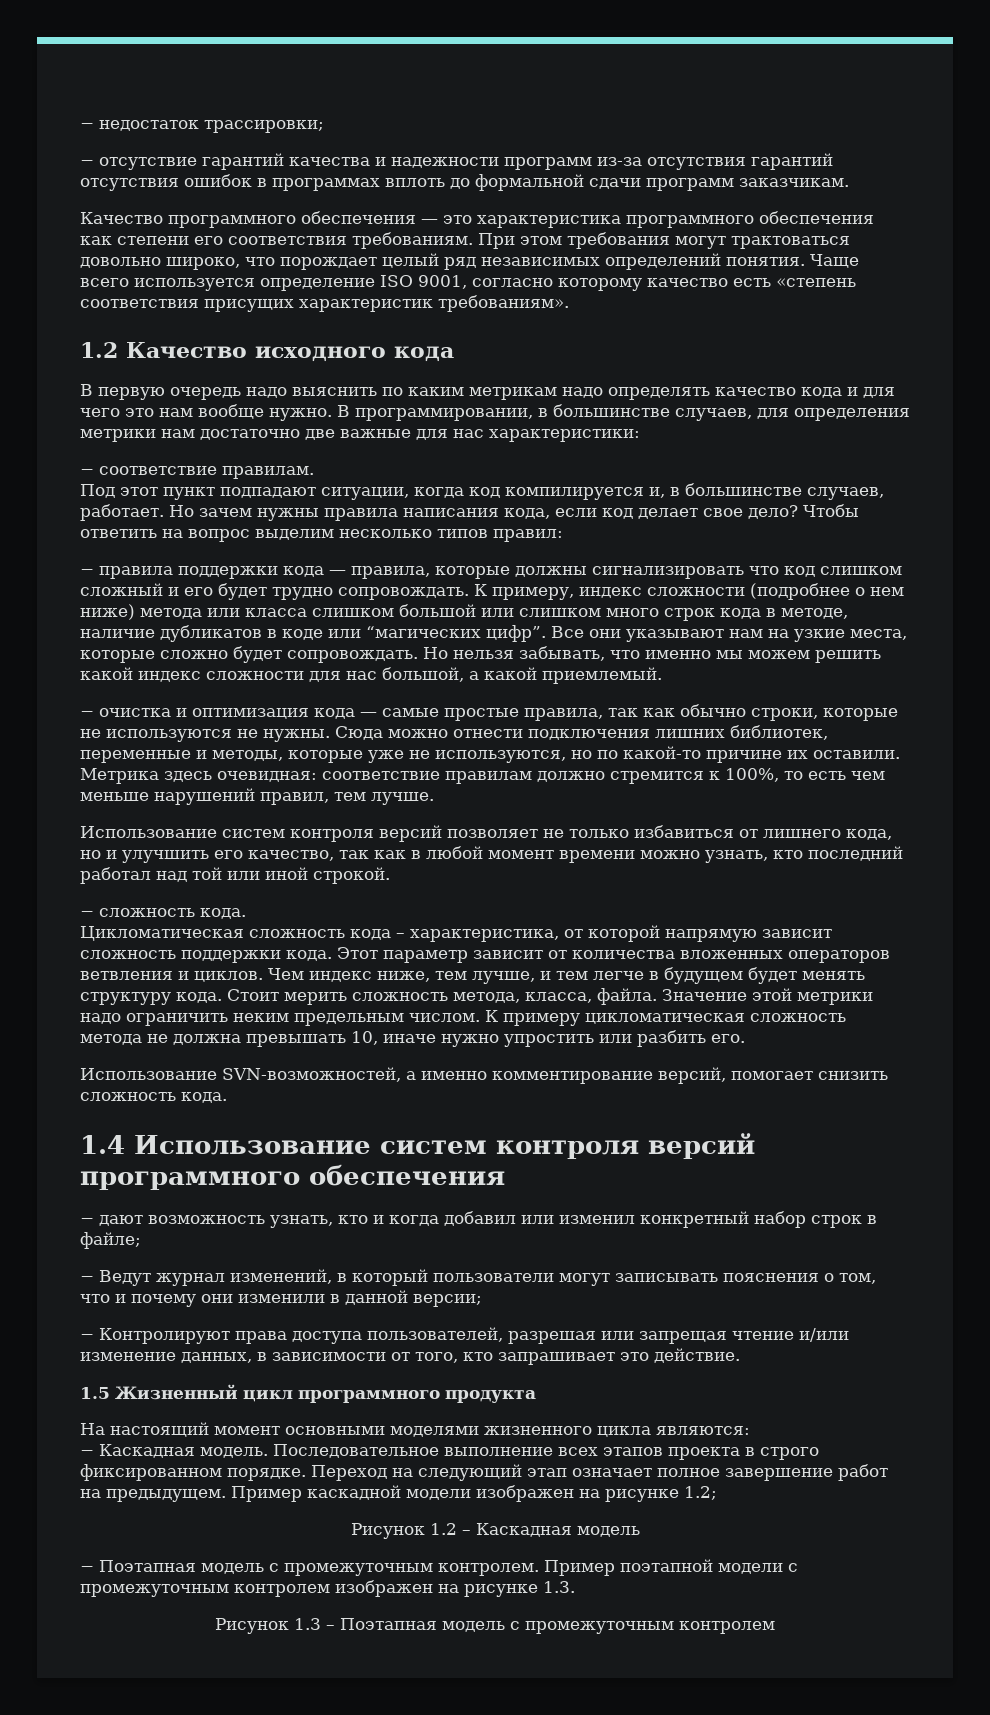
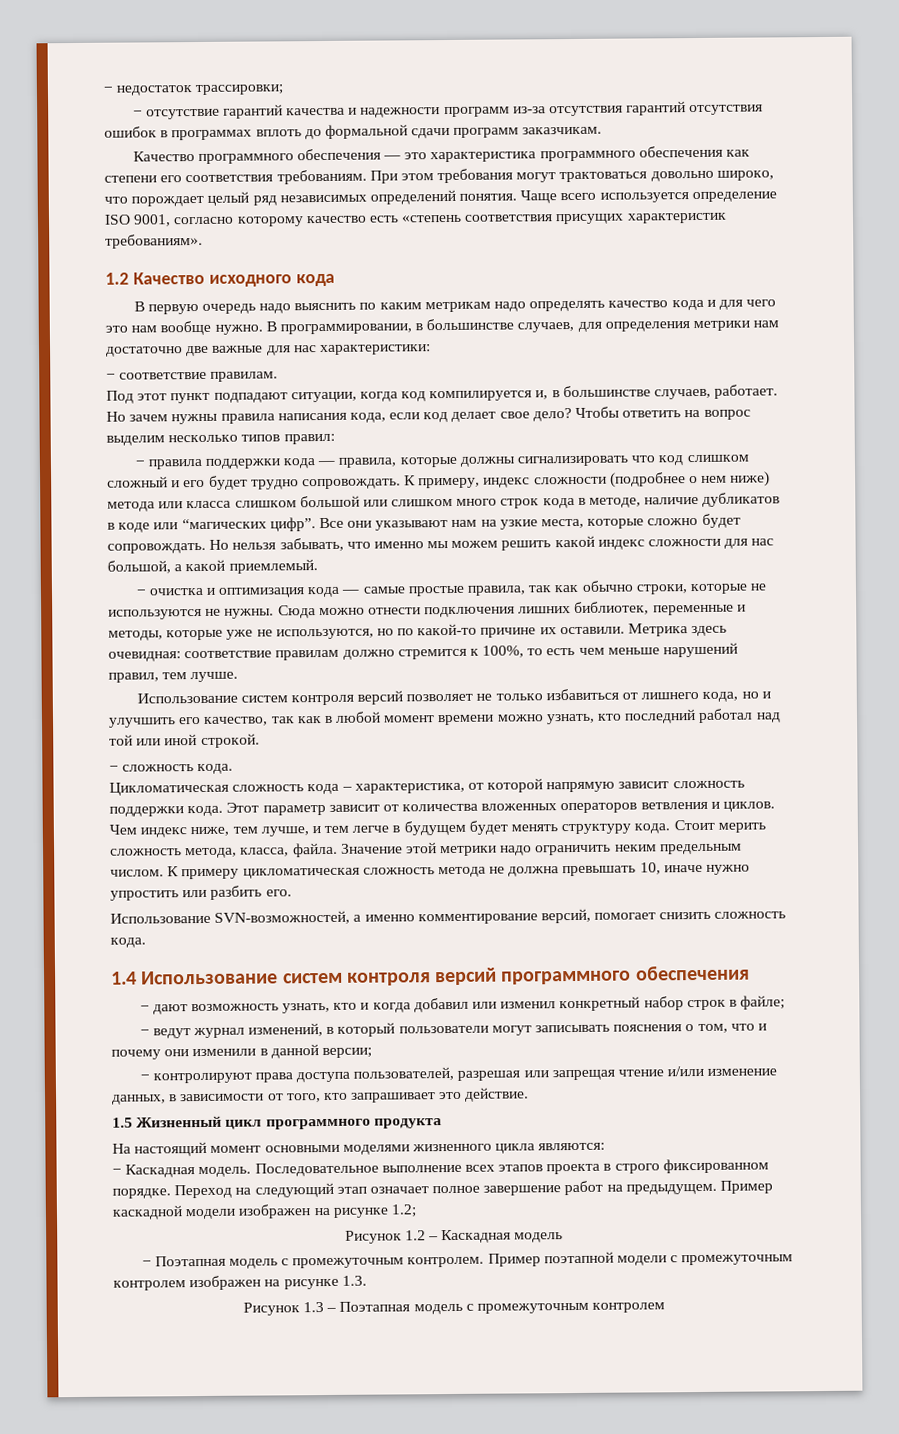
- − Ведут журнал изменений, в который пользователи могут записывать пояснения о том, что и почему они изменили в данной версии;
+ − ведут журнал изменений, в который пользователи могут записывать пояснения о том, что и почему они изменили в данной версии;
- − Контролируют права доступа пользователей, разрешая или запрещая чтение и/или изменение данных, в зависимости от того, кто запрашивает это действие.
+ − контролируют права доступа пользователей, разрешая или запрещая чтение и/или изменение данных, в зависимости от того, кто запрашивает это действие.

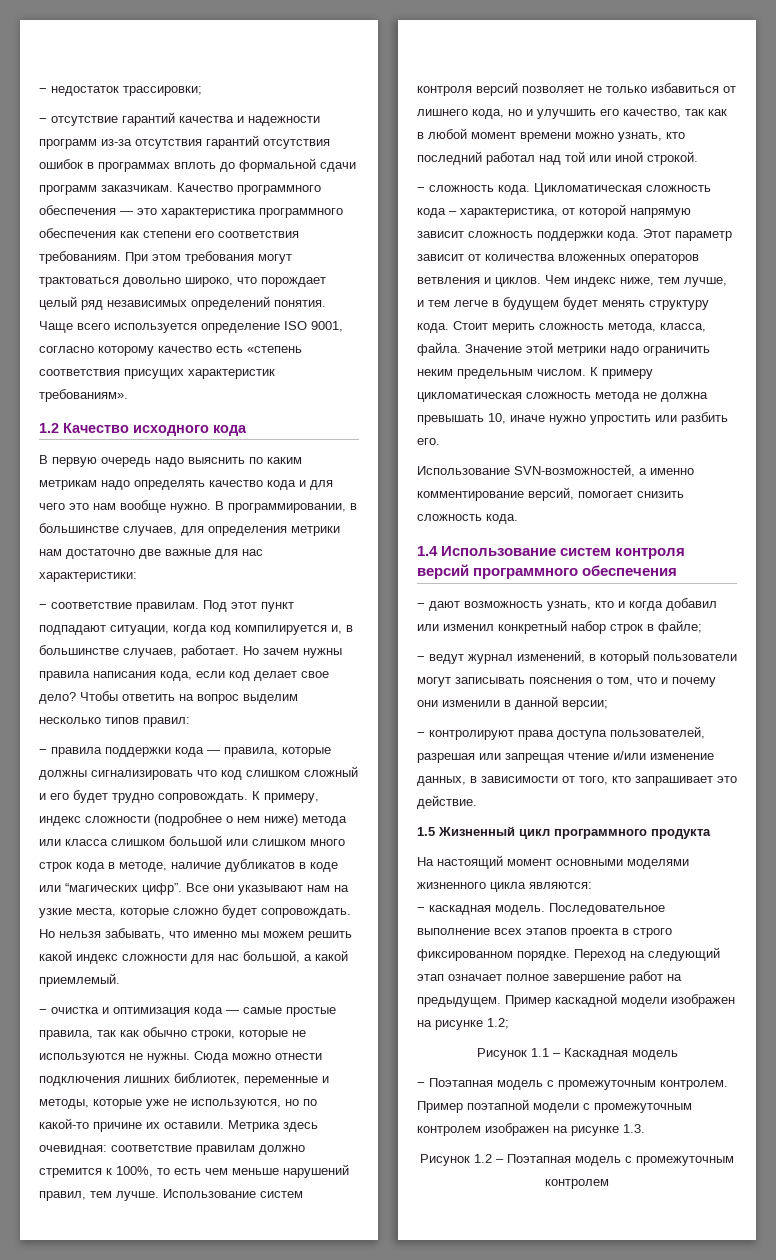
- − отсутствие гарантий качества и надежности программ из-за отсутствия гарантий отсутствия ошибок в программах вплоть до формальной сдачи программ заказчикам.
- Качество программного обеспечения — это характеристика программного обеспечения как степени его соответствия требованиям.
+ − отсутствие гарантий качества и надежности программ из-за отсутствия гарантий отсутствия ошибок в программах вплоть до формальной сдачи программ заказчикам. Качество программного обеспечения — это характеристика программного обеспечения как степени его соответствия требованиям.
- − соответствие правилам.
- Под этот пункт подпадают ситуации, когда код компилируется и, в большинстве случаев, работает.
+ − соответствие правилам. Под этот пункт подпадают ситуации, когда код компилируется и, в большинстве случаев, работает.
- Метрика здесь очевидная: соответствие правилам должно стремится к 100%, то есть чем меньше нарушений правил, тем лучше.
- Использование систем контроля версий позволяет не только избавиться от лишнего кода, но и улучшить его качество, так как в любой момент времени можно узнать, кто последний работал над той или иной строкой.
+ Метрика здесь очевидная: соответствие правилам должно стремится к 100%, то есть чем меньше нарушений правил, тем лучше. Использование систем контроля версий позволяет не только избавиться от лишнего кода, но и улучшить его качество, так как в любой момент времени можно узнать, кто последний работал над той или иной строкой.
- − сложность кода.
- Цикломатическая сложность кода – характеристика, от которой напрямую зависит сложность поддержки кода.
+ − сложность кода. Цикломатическая сложность кода – характеристика, от которой напрямую зависит сложность поддержки кода.
- − Каскадная модель.
+ − каскадная модель.
- Рисунок 1.2 – Каскадная модель
+ Рисунок 1.1 – Каскадная модель
- Рисунок 1.3 – Поэтапная модель с промежуточным контролем
+ Рисунок 1.2 – Поэтапная модель с промежуточным контролем

